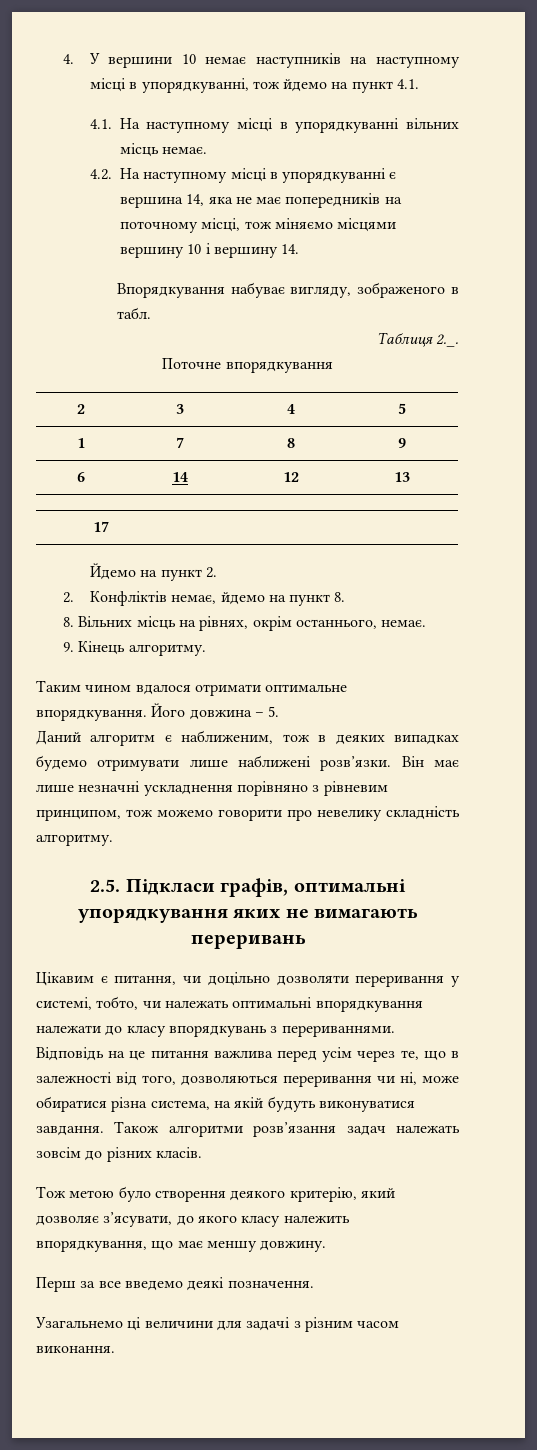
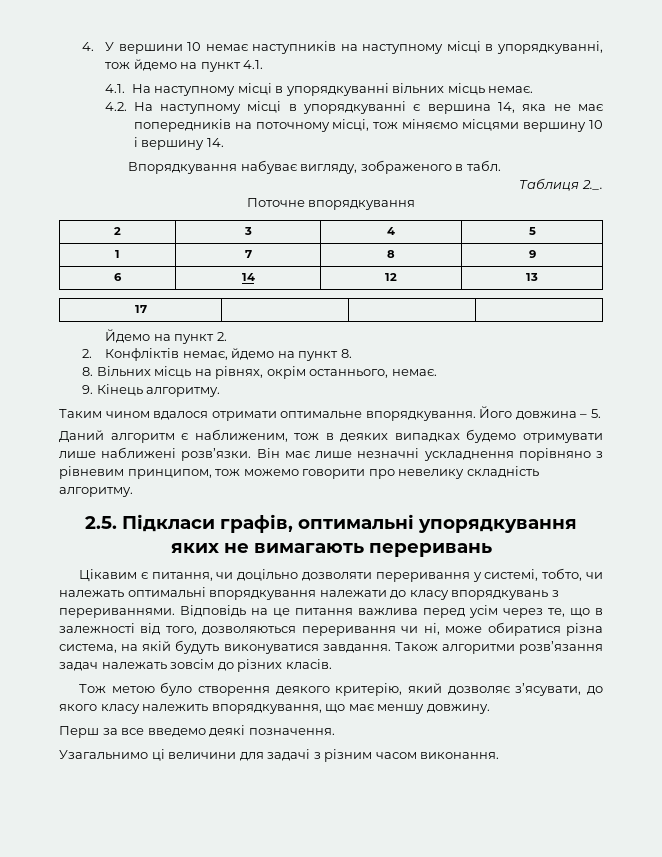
- Узагальнемо ці величини для задачі з різним часом виконання.
+ Узагальнимо ці величини для задачі з різним часом виконання.

